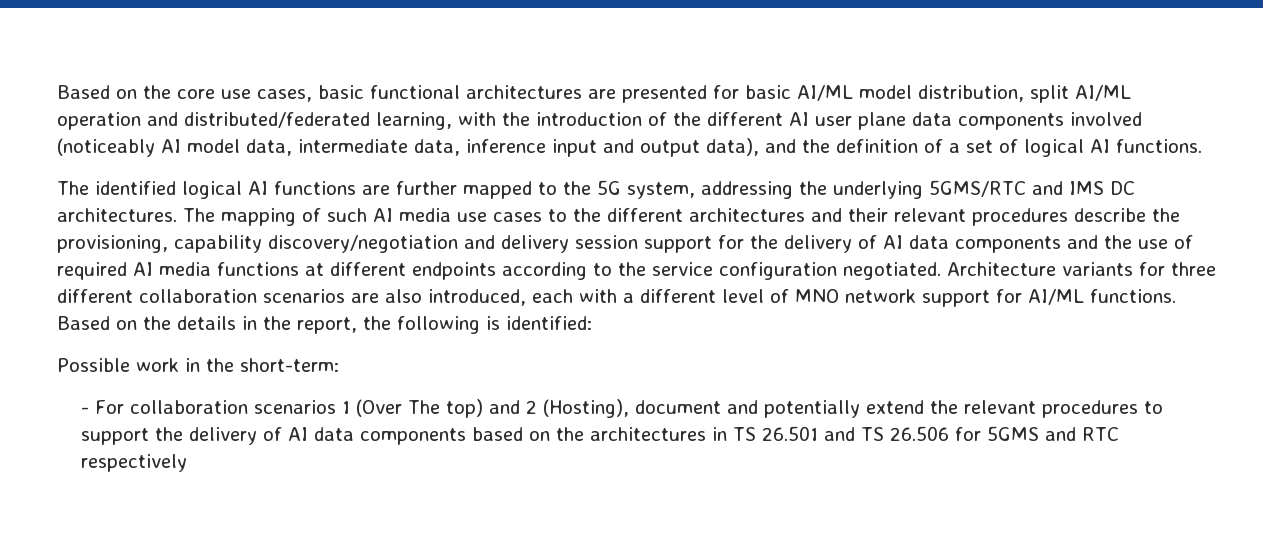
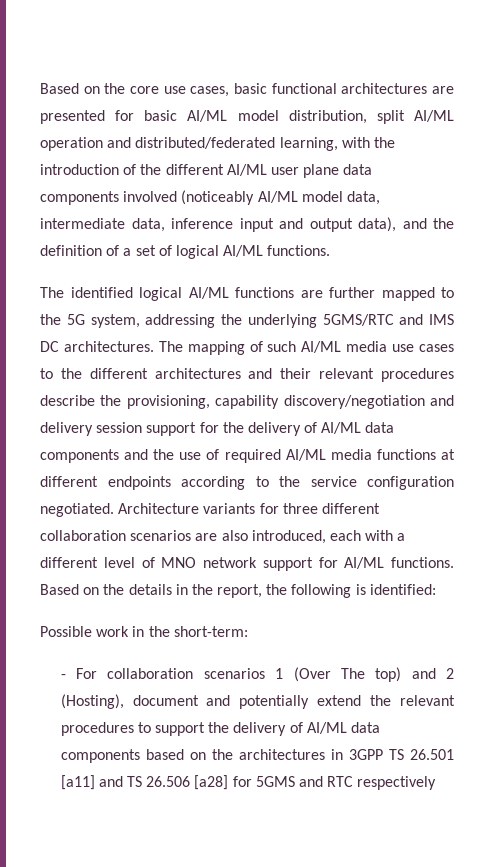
- Based on the core use cases, basic functional architectures are presented for basic AI/ML model distribution, split AI/ML operation and distributed/federated learning, with the introduction of the different AI user plane data components involved (noticeably AI model data, intermediate data, inference input and output data), and the definition of a set of logical AI functions.
+ Based on the core use cases, basic functional architectures are presented for basic AI/ML model distribution, split AI/ML operation and distributed/federated learning, with the introduction of the different AI/ML user plane data components involved (noticeably AI/ML model data, intermediate data, inference input and output data), and the definition of a set of logical AI/ML functions.
- The identified logical AI functions are further mapped to the 5G system, addressing the underlying 5GMS/RTC and IMS DC architectures.
+ The identified logical AI/ML functions are further mapped to the 5G system, addressing the underlying 5GMS/RTC and IMS DC architectures.
- The mapping of such AI media use cases to the different architectures and their relevant procedures describe the provisioning, capability discovery/negotiation and delivery session support for the delivery of AI data components and the use of required AI media functions at different endpoints according to the service configuration negotiated.
+ The mapping of such AI/ML media use cases to the different architectures and their relevant procedures describe the provisioning, capability discovery/negotiation and delivery session support for the delivery of AI/ML data components and the use of required AI/ML media functions at different endpoints according to the service configuration negotiated.
- - For collaboration scenarios 1 (Over The top) and 2 (Hosting), document and potentially extend the relevant procedures to support the delivery of AI data components based on the architectures in TS 26.501 and TS 26.506 for 5GMS and RTC respectively
+ - For collaboration scenarios 1 (Over The top) and 2 (Hosting), document and potentially extend the relevant procedures to support the delivery of AI/ML data components based on the architectures in 3GPP TS 26.501 [a11] and TS 26.506 [a28] for 5GMS and RTC respectively

